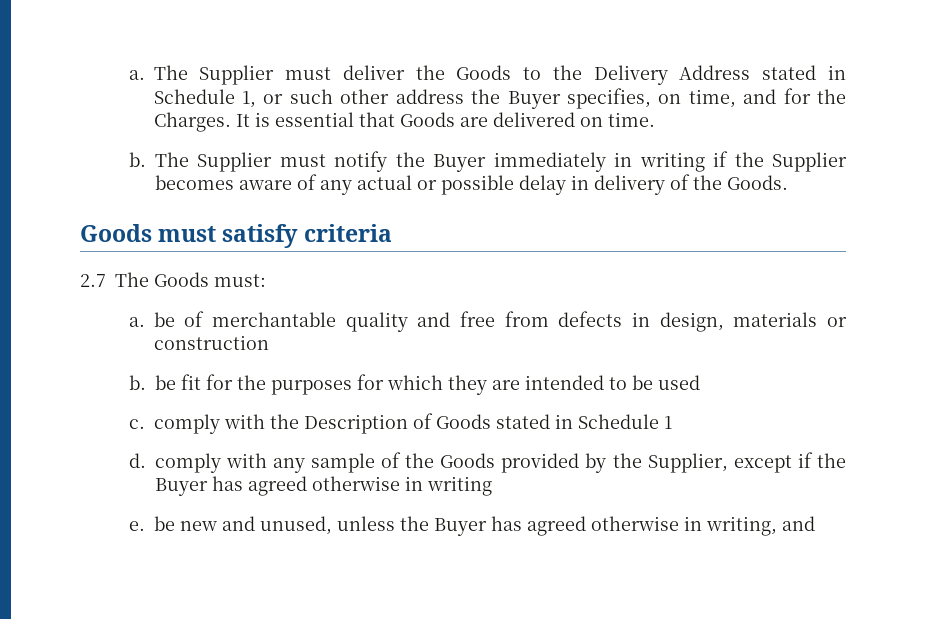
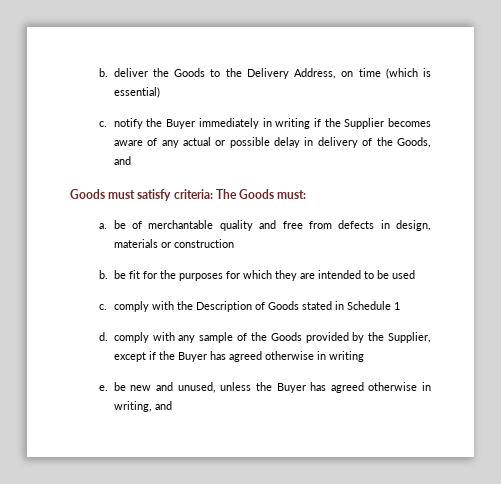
- a. The Supplier must deliver the Goods to the Delivery Address stated in Schedule 1, or such other address the Buyer specifies, on time, and for the Charges. It is essential that Goods are delivered on time.
- b. The Supplier must notify the Buyer immediately in writing if the Supplier becomes aware of any actual or possible delay in delivery of the Goods.
+ b. deliver the Goods to the Delivery Address, on time (which is essential)
+ c. notify the Buyer immediately in writing if the Supplier becomes aware of any actual or possible delay in delivery of the Goods, and
- Goods must satisfy criteria
- 2.7 The Goods must:
+ Goods must satisfy criteria: The Goods must:

